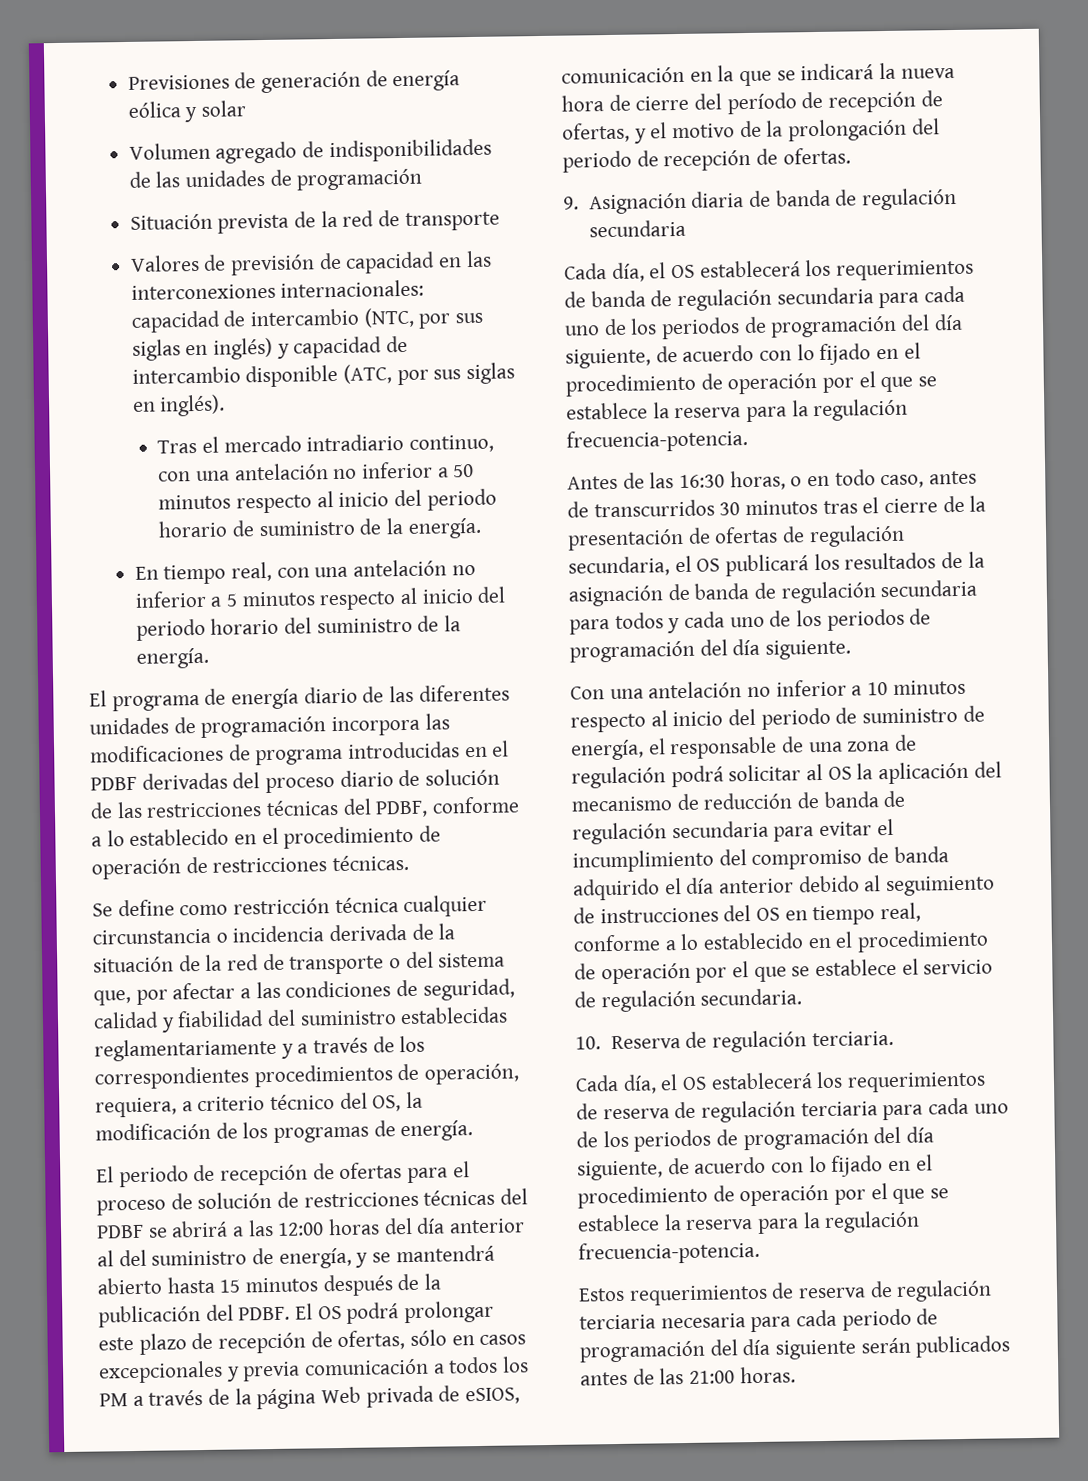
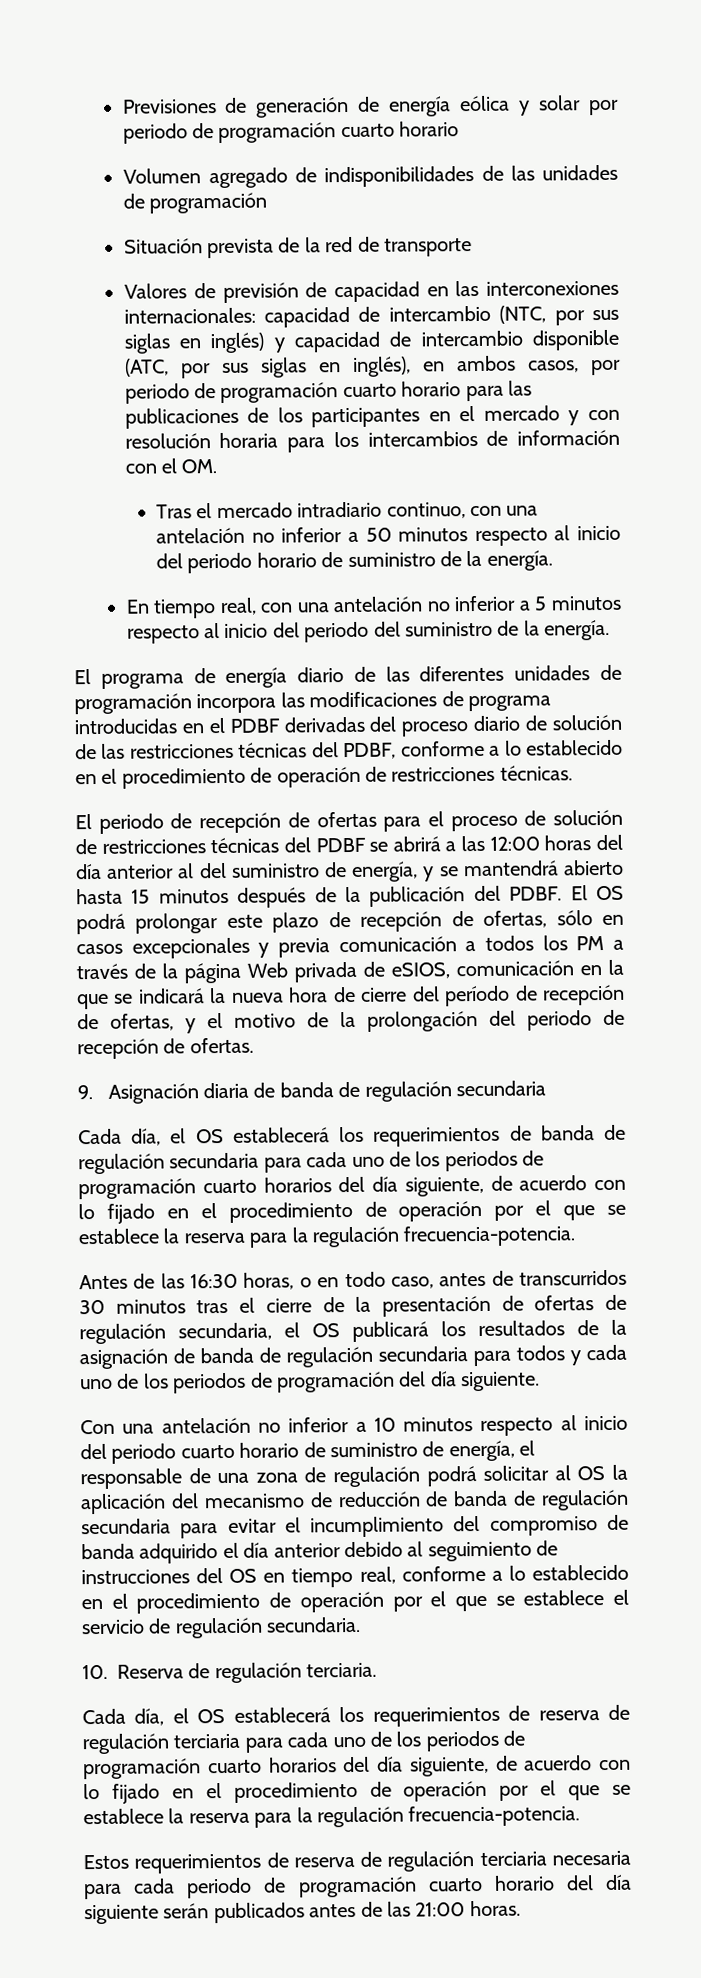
- Previsiones de generación de energía eólica y solar
+ Previsiones de generación de energía eólica y solar por periodo de programación cuarto horario
- Valores de previsión de capacidad en las interconexiones internacionales: capacidad de intercambio (NTC, por sus siglas en inglés) y capacidad de intercambio disponible (ATC, por sus siglas en inglés).
+ Valores de previsión de capacidad en las interconexiones internacionales: capacidad de intercambio (NTC, por sus siglas en inglés) y capacidad de intercambio disponible (ATC, por sus siglas en inglés), en ambos casos, por periodo de programación cuarto horario para las publicaciones de los participantes en el mercado y con resolución horaria para los intercambios de información con el OM.
- En tiempo real, con una antelación no inferior a 5 minutos respecto al inicio del periodo horario del suministro de la energía.
+ En tiempo real, con una antelación no inferior a 5 minutos respecto al inicio del periodo del suministro de la energía.
- Se define como restricción técnica cualquier circunstancia o incidencia derivada de la situación de la red de transporte o del sistema que, por afectar a las condiciones de seguridad, calidad y fiabilidad del suministro establecidas reglamentariamente y a través de los correspondientes procedimientos de operación, requiera, a criterio técnico del OS, la modificación de los programas de energía.
- Cada día, el OS establecerá los requerimientos de banda de regulación secundaria para cada uno de los periodos de programación del día siguiente, de acuerdo con lo fijado en el procedimiento de operación por el que se establece la reserva para la regulación frecuencia-potencia.
+ Cada día, el OS establecerá los requerimientos de banda de regulación secundaria para cada uno de los periodos de programación cuarto horarios del día siguiente, de acuerdo con lo fijado en el procedimiento de operación por el que se establece la reserva para la regulación frecuencia-potencia.
- Con una antelación no inferior a 10 minutos respecto al inicio del periodo de suministro de energía, el responsable de una zona de regulación podrá solicitar al OS la aplicación del mecanismo de reducción de banda de regulación secundaria para evitar el incumplimiento del compromiso de banda adquirido el día anterior debido al seguimiento de instrucciones del OS en tiempo real, conforme a lo establecido en el procedimiento de operación por el que se establece el servicio de regulación secundaria.
+ Con una antelación no inferior a 10 minutos respecto al inicio del periodo cuarto horario de suministro de energía, el responsable de una zona de regulación podrá solicitar al OS la aplicación del mecanismo de reducción de banda de regulación secundaria para evitar el incumplimiento del compromiso de banda adquirido el día anterior debido al seguimiento de instrucciones del OS en tiempo real, conforme a lo establecido en el procedimiento de operación por el que se establece el servicio de regulación secundaria.
- Cada día, el OS establecerá los requerimientos de reserva de regulación terciaria para cada uno de los periodos de programación del día siguiente, de acuerdo con lo fijado en el procedimiento de operación por el que se establece la reserva para la regulación frecuencia-potencia.
+ Cada día, el OS establecerá los requerimientos de reserva de regulación terciaria para cada uno de los periodos de programación cuarto horarios del día siguiente, de acuerdo con lo fijado en el procedimiento de operación por el que se establece la reserva para la regulación frecuencia-potencia.
- Estos requerimientos de reserva de regulación terciaria necesaria para cada periodo de programación del día siguiente serán publicados antes de las 21:00 horas.
+ Estos requerimientos de reserva de regulación terciaria necesaria para cada periodo de programación cuarto horario del día siguiente serán publicados antes de las 21:00 horas.

